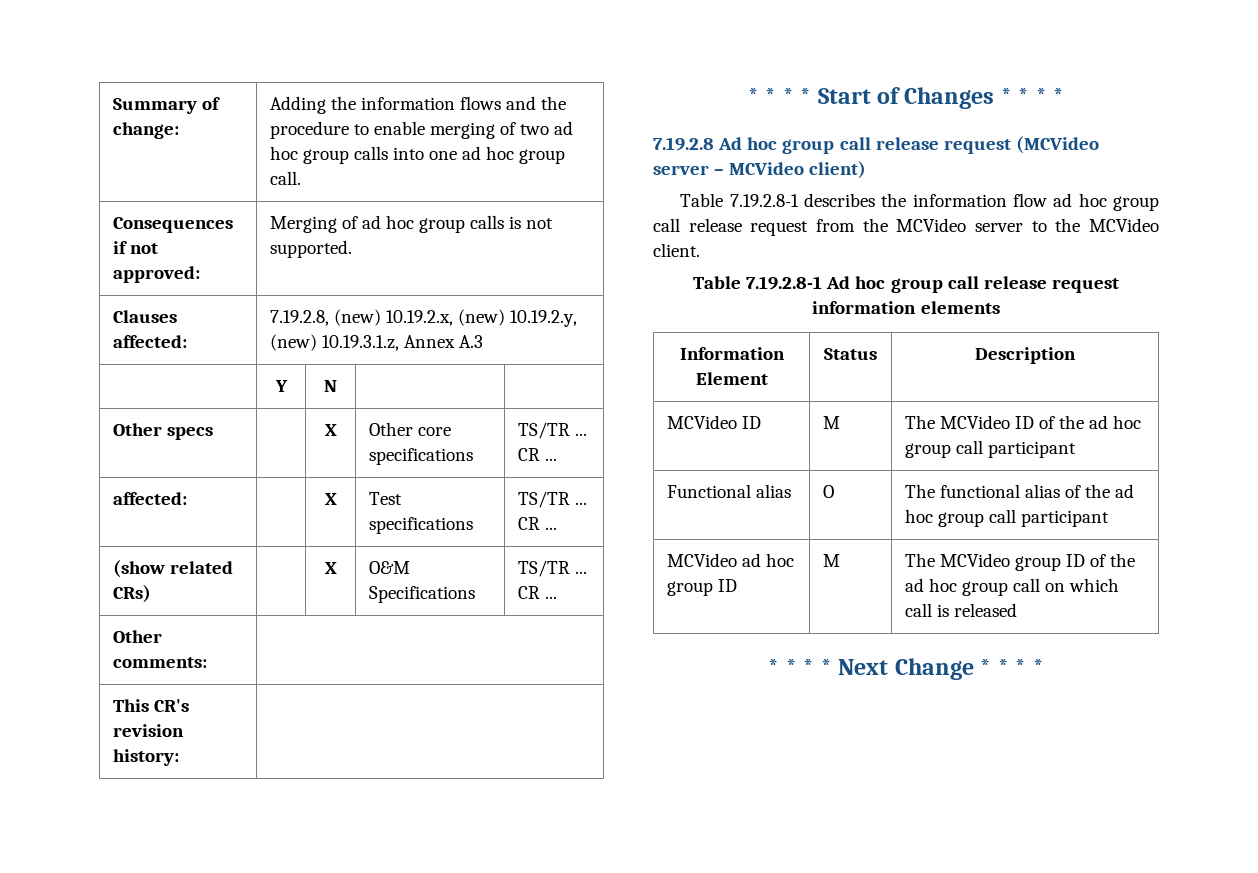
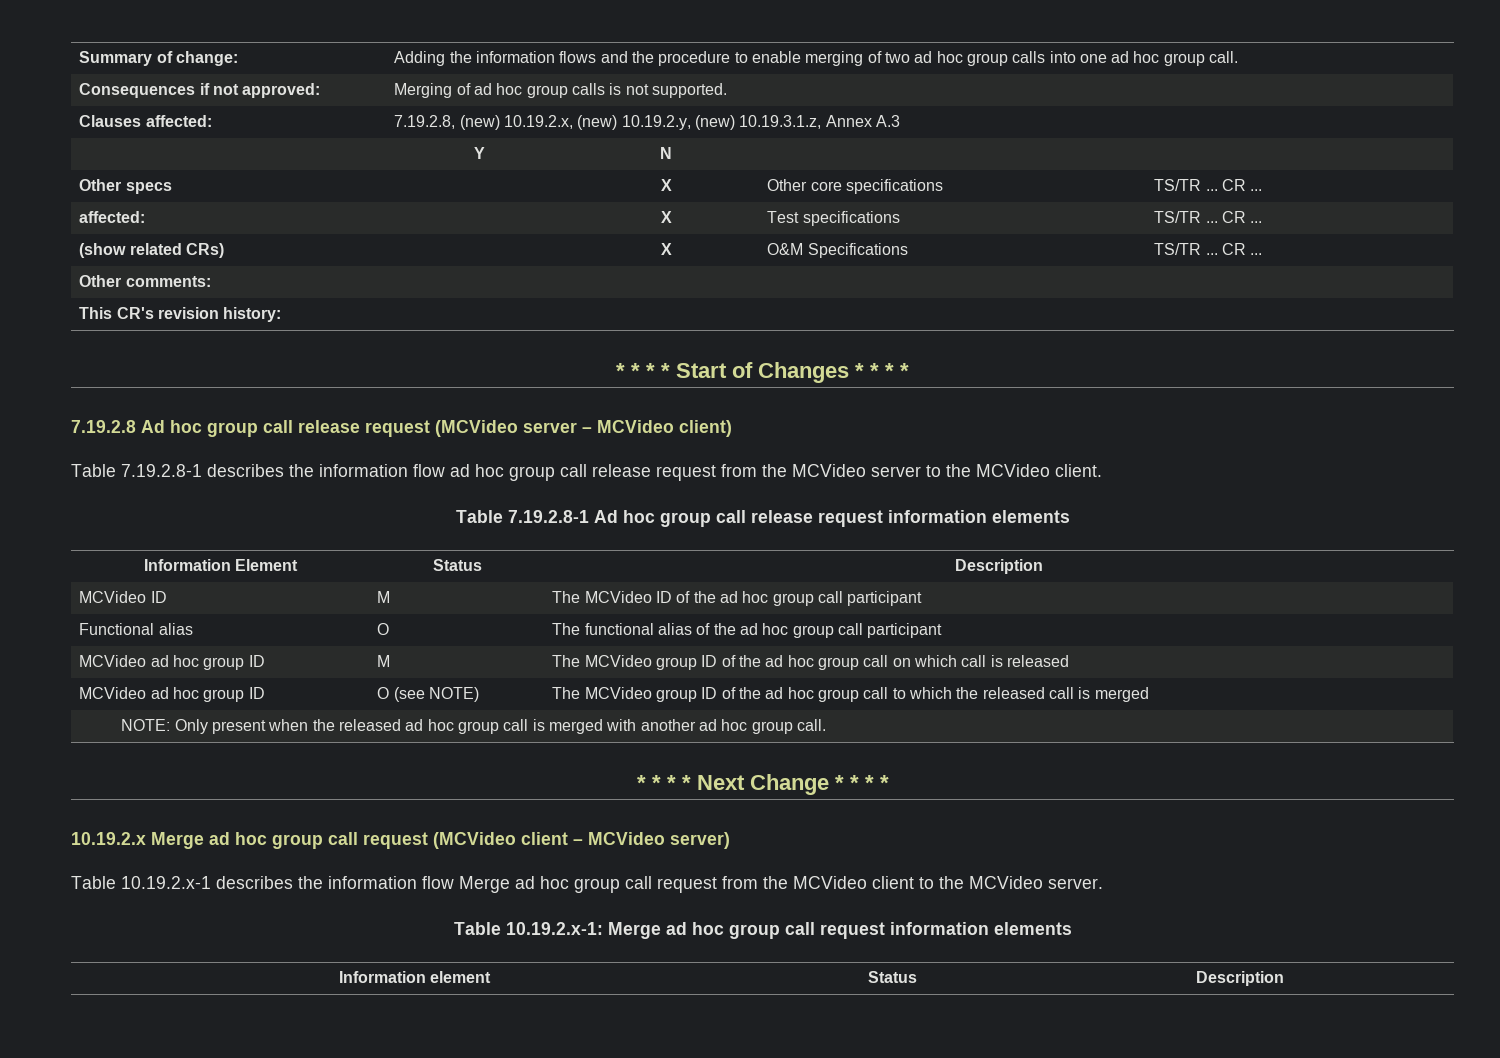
+ MCVideo ad hoc group ID | O (see NOTE) | The MCVideo group ID of the ad hoc group call to which the released call is merged
+ NOTE: Only present when the released ad hoc group call is merged with another ad hoc group call.
+ 10.19.2.x Merge ad hoc group call request (MCVideo client – MCVideo server)
+ Table 10.19.2.x-1 describes the information flow Merge ad hoc group call request from the MCVideo client to the MCVideo server.
+ Table 10.19.2.x-1: Merge ad hoc group call request information elements
+ Information element | Status | Description

